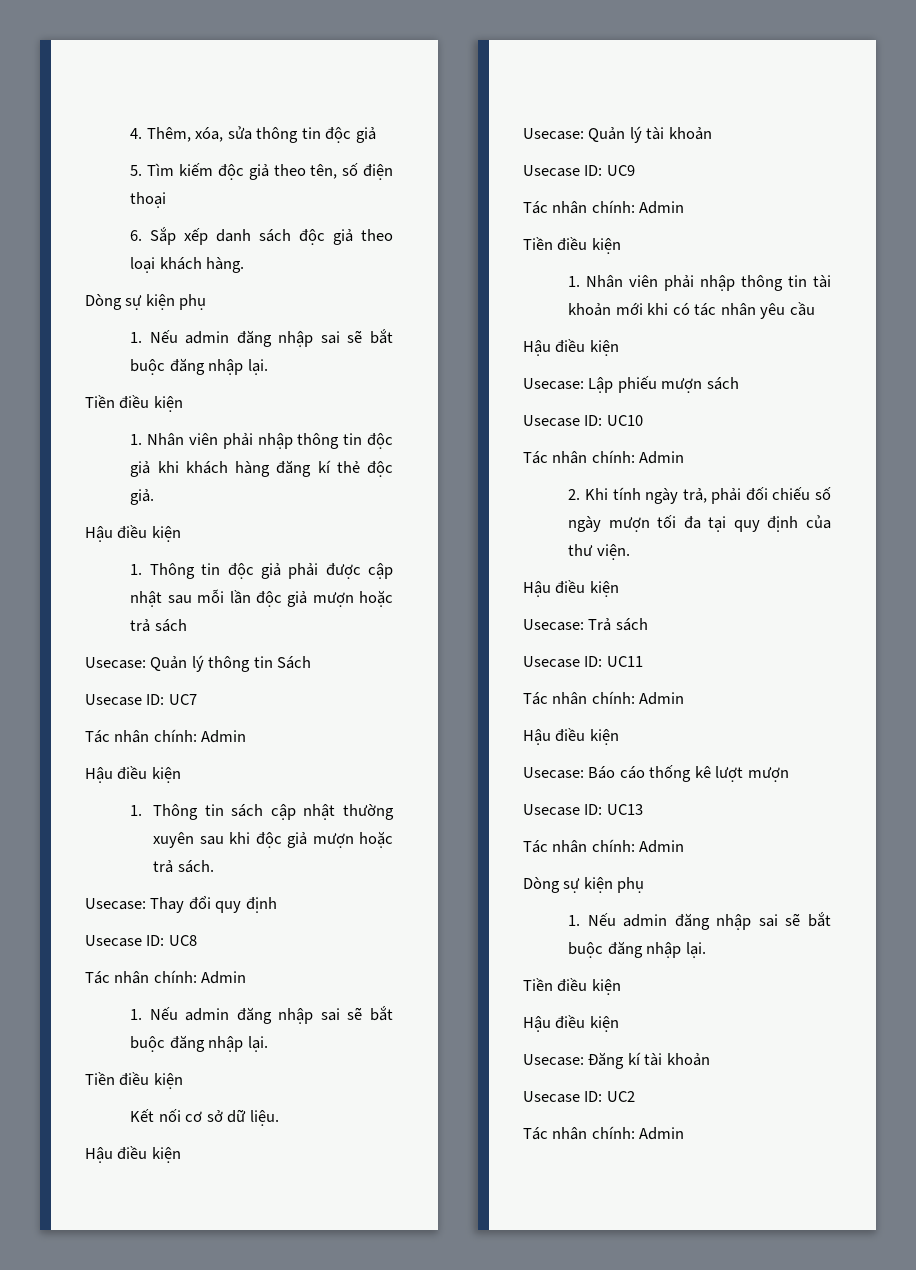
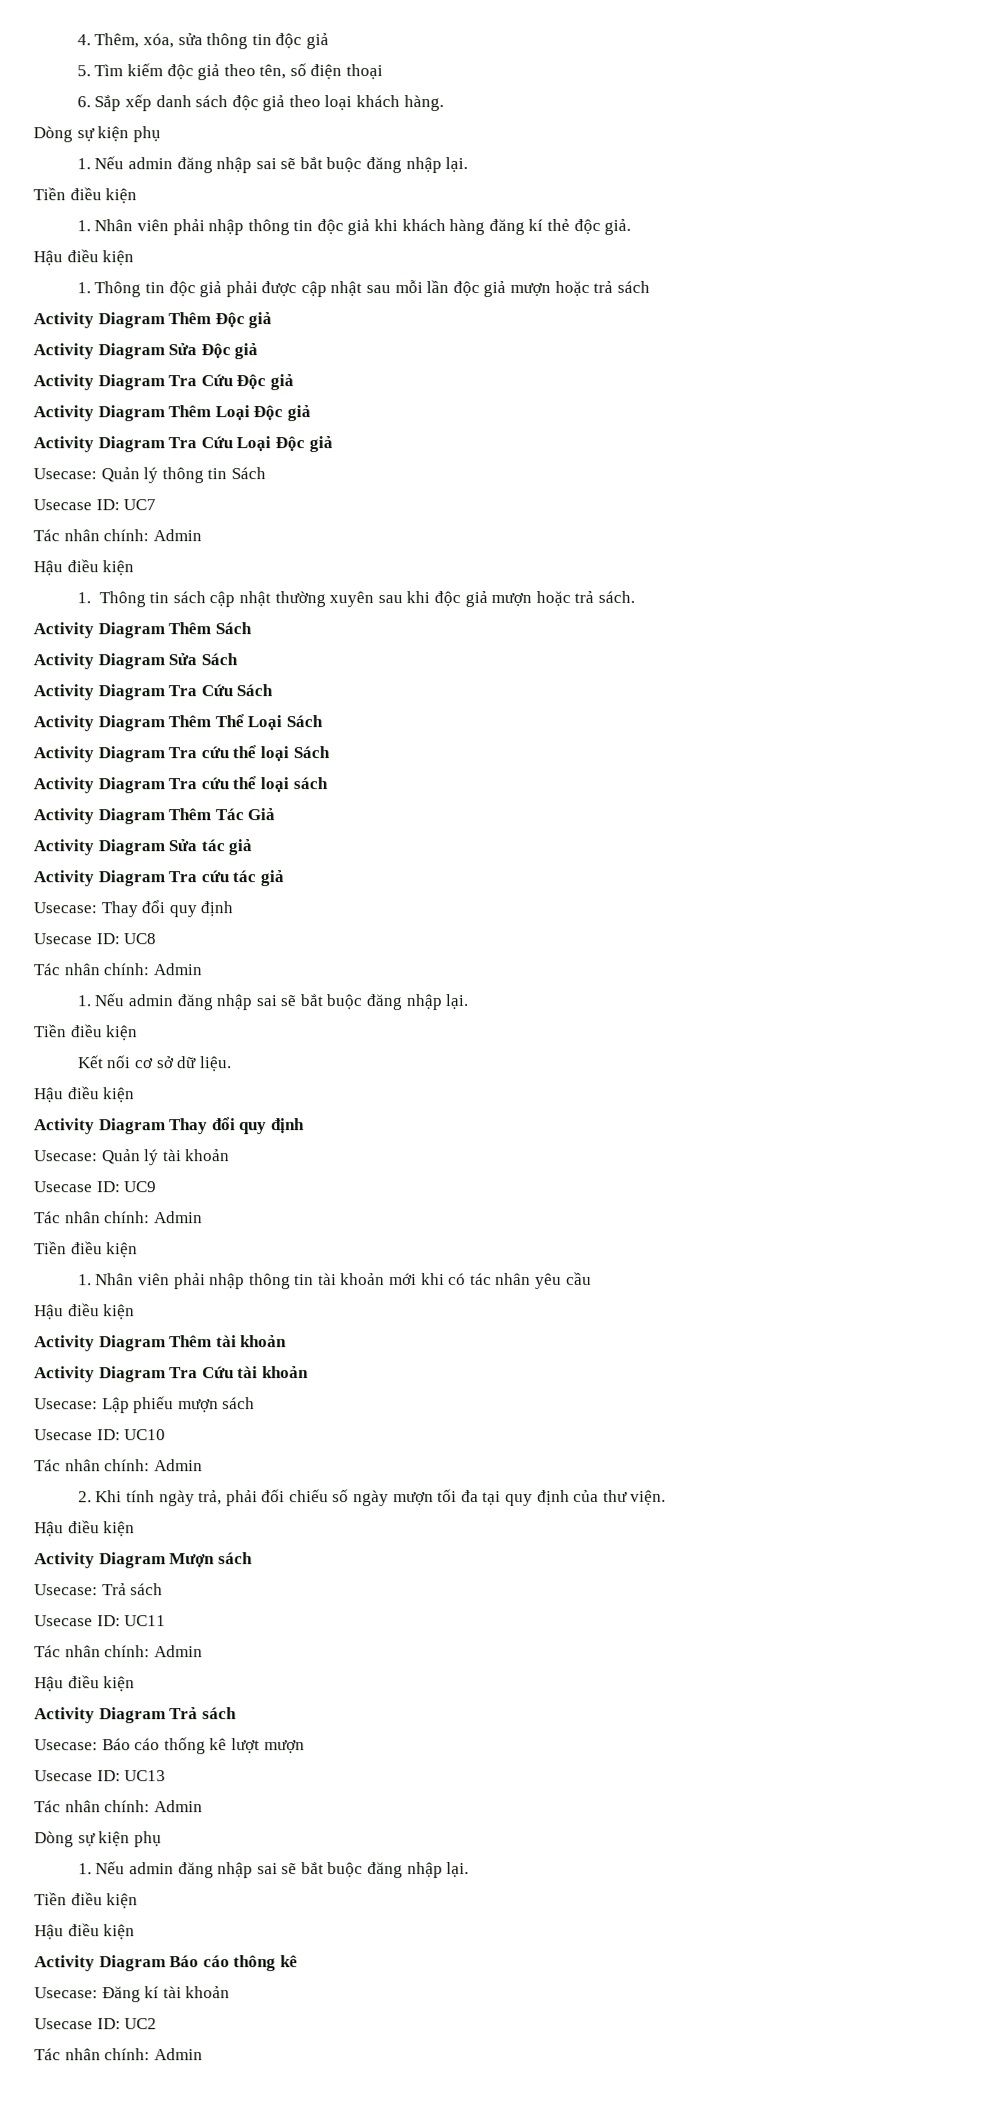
+ Activity Diagram Thêm Độc giả
+ Activity Diagram Sửa Độc giả
+ Activity Diagram Tra Cứu Độc giả
+ Activity Diagram Thêm Loại Độc giả
+ Activity Diagram Tra Cứu Loại Độc giả
+ Activity Diagram Thêm Sách
+ Activity Diagram Sửa Sách
+ Activity Diagram Tra Cứu Sách
+ Activity Diagram Thêm Thể Loại Sách
+ Activity Diagram Tra cứu thể loại Sách
+ Activity Diagram Tra cứu thể loại sách
+ Activity Diagram Thêm Tác Giả
+ Activity Diagram Sửa tác giả
+ Activity Diagram Tra cứu tác giả
+ Activity Diagram Thay đổi quy định
+ Activity Diagram Thêm tài khoản
+ Activity Diagram Tra Cứu tài khoản
+ Activity Diagram Mượn sách
+ Activity Diagram Trả sách
+ Activity Diagram Báo cáo thông kê

